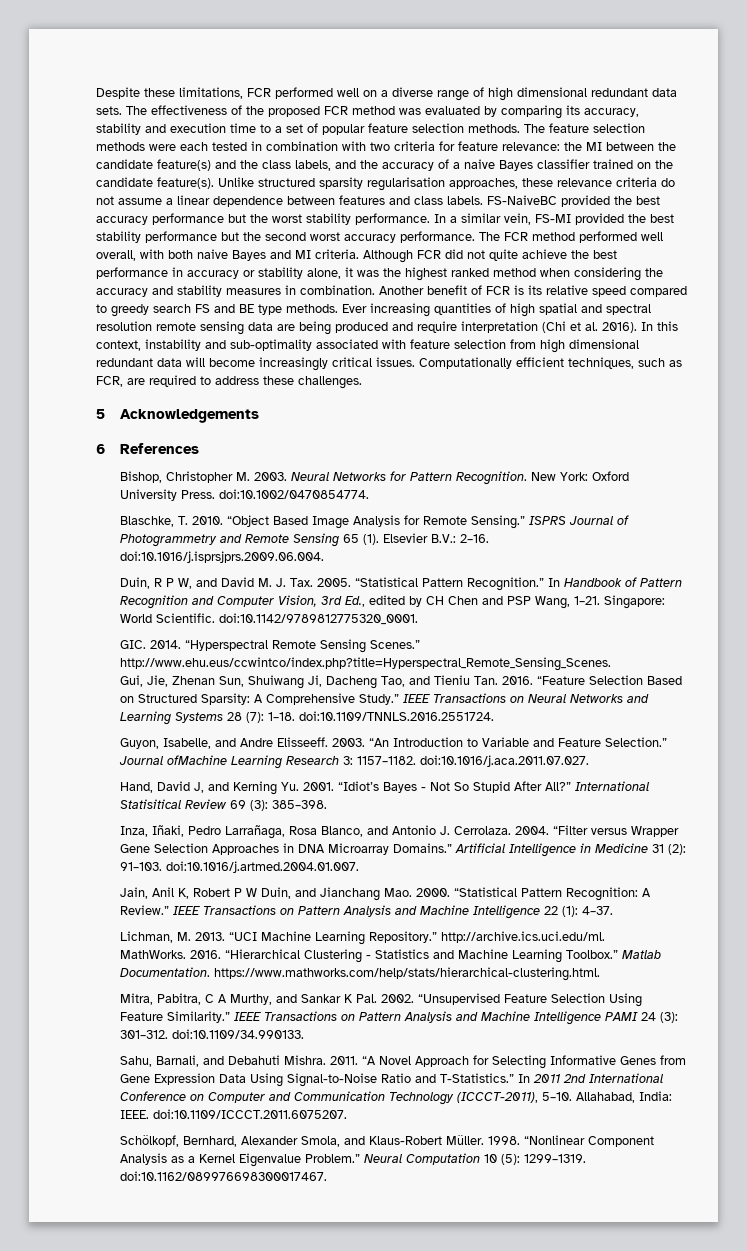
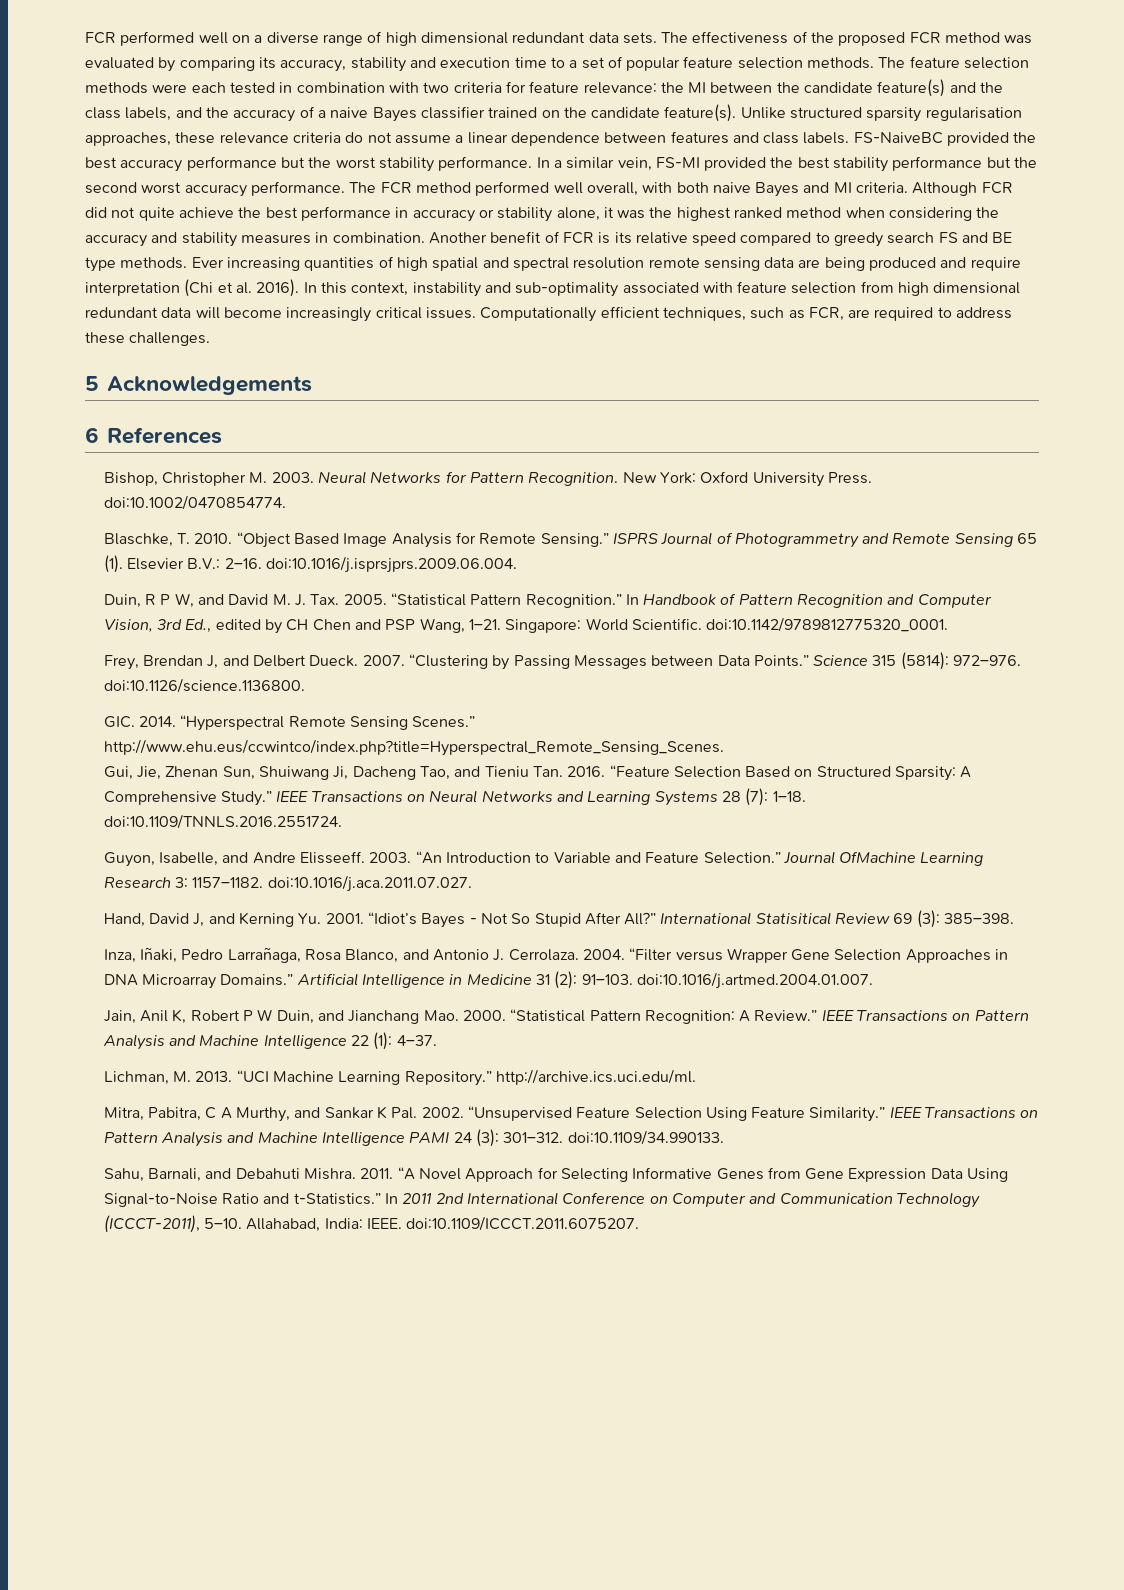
- Despite these limitations, FCR performed well on a diverse range of high dimensional redundant data sets.
+ FCR performed well on a diverse range of high dimensional redundant data sets.
+ Frey, Brendan J, and Delbert Dueck. 2007. “Clustering by Passing Messages between Data Points.” Science 315 (5814): 972–976. doi:10.1126/science.1136800.
- Journal ofMachine Learning Research 3: 1157–1182. doi:10.1016/j.aca.2011.07.027.
+ Journal OfMachine Learning Research 3: 1157–1182. doi:10.1016/j.aca.2011.07.027.
- MathWorks. 2016. “Hierarchical Clustering - Statistics and Machine Learning Toolbox.” Matlab Documentation. https://www.mathworks.com/help/stats/hierarchical-clustering.html.
- “A Novel Approach for Selecting Informative Genes from Gene Expression Data Using Signal-to-Noise Ratio and T-Statistics.”
+ “A Novel Approach for Selecting Informative Genes from Gene Expression Data Using Signal-to-Noise Ratio and t-Statistics.”
- Schölkopf, Bernhard, Alexander Smola, and Klaus-Robert Müller. 1998. “Nonlinear Component Analysis as a Kernel Eigenvalue Problem.” Neural Computation 10 (5): 1299–1319. doi:10.1162/089976698300017467.

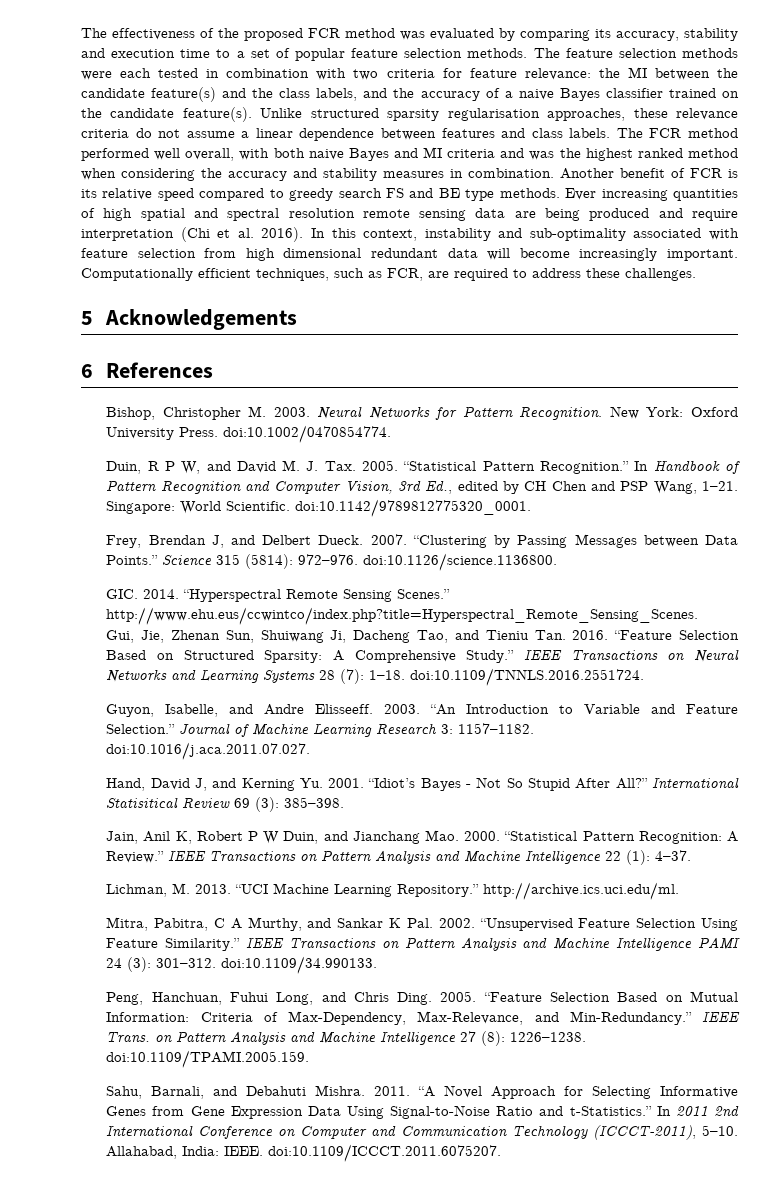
- FCR performed well on a diverse range of high dimensional redundant data sets.
- FS-NaiveBC provided the best accuracy performance but the worst stability performance. In a similar vein, FS-MI provided the best stability performance but the second worst accuracy performance.
- The FCR method performed well overall, with both naive Bayes and MI criteria. Although FCR did not quite achieve the best performance in accuracy or stability alone, it was the highest ranked method when considering the accuracy and stability measures in combination.
+ The FCR method performed well overall, with both naive Bayes and MI criteria and was the highest ranked method when considering the accuracy and stability measures in combination.
- In this context, instability and sub-optimality associated with feature selection from high dimensional redundant data will become increasingly critical issues.
+ In this context, instability and sub-optimality associated with feature selection from high dimensional redundant data will become increasingly important.
- Blaschke, T. 2010. “Object Based Image Analysis for Remote Sensing.” ISPRS Journal of Photogrammetry and Remote Sensing 65 (1). Elsevier B.V.: 2–16. doi:10.1016/j.isprsjprs.2009.06.004.
- Journal OfMachine Learning Research 3: 1157–1182. doi:10.1016/j.aca.2011.07.027.
+ Journal of Machine Learning Research 3: 1157–1182. doi:10.1016/j.aca.2011.07.027.
- Inza, Iñaki, Pedro Larrañaga, Rosa Blanco, and Antonio J. Cerrolaza. 2004. “Filter versus Wrapper Gene Selection Approaches in DNA Microarray Domains.” Artificial Intelligence in Medicine 31 (2): 91–103. doi:10.1016/j.artmed.2004.01.007.
+ Peng, Hanchuan, Fuhui Long, and Chris Ding. 2005. “Feature Selection Based on Mutual Information: Criteria of Max-Dependency, Max-Relevance, and Min-Redundancy.” IEEE Trans. on Pattern Analysis and Machine Intelligence 27 (8): 1226–1238. doi:10.1109/TPAMI.2005.159.

